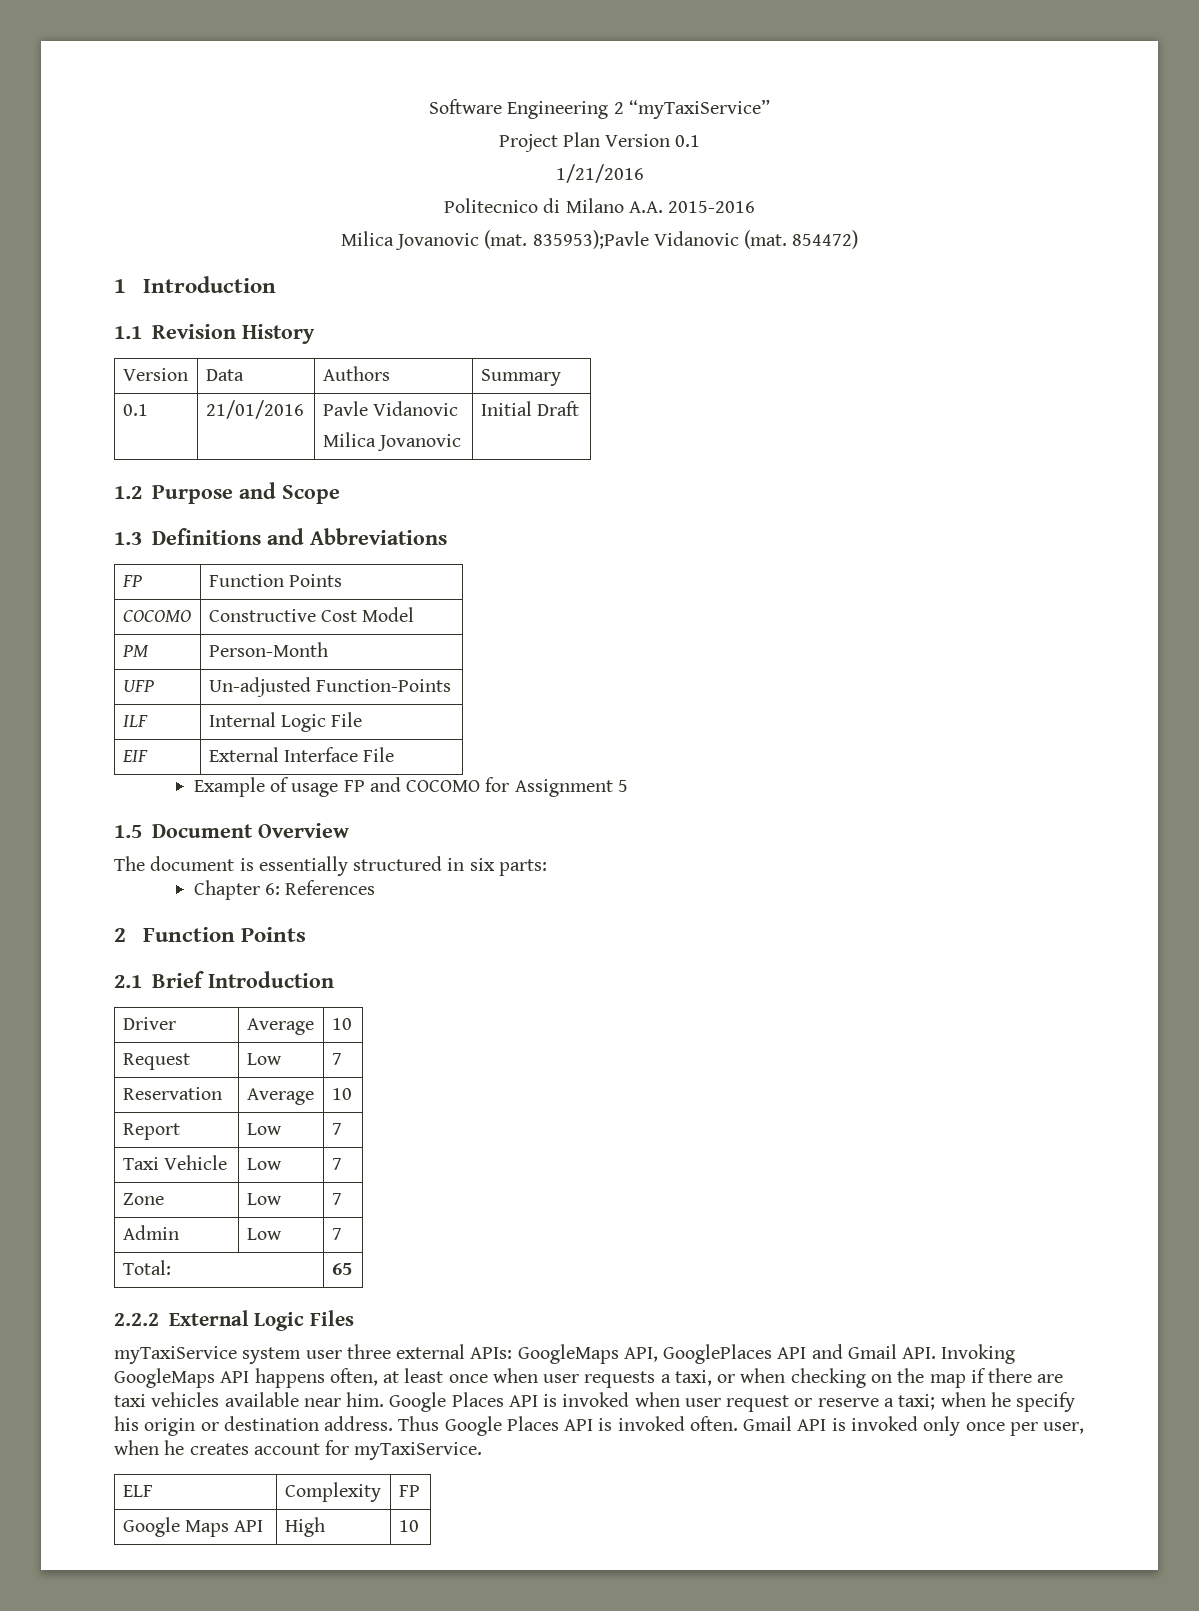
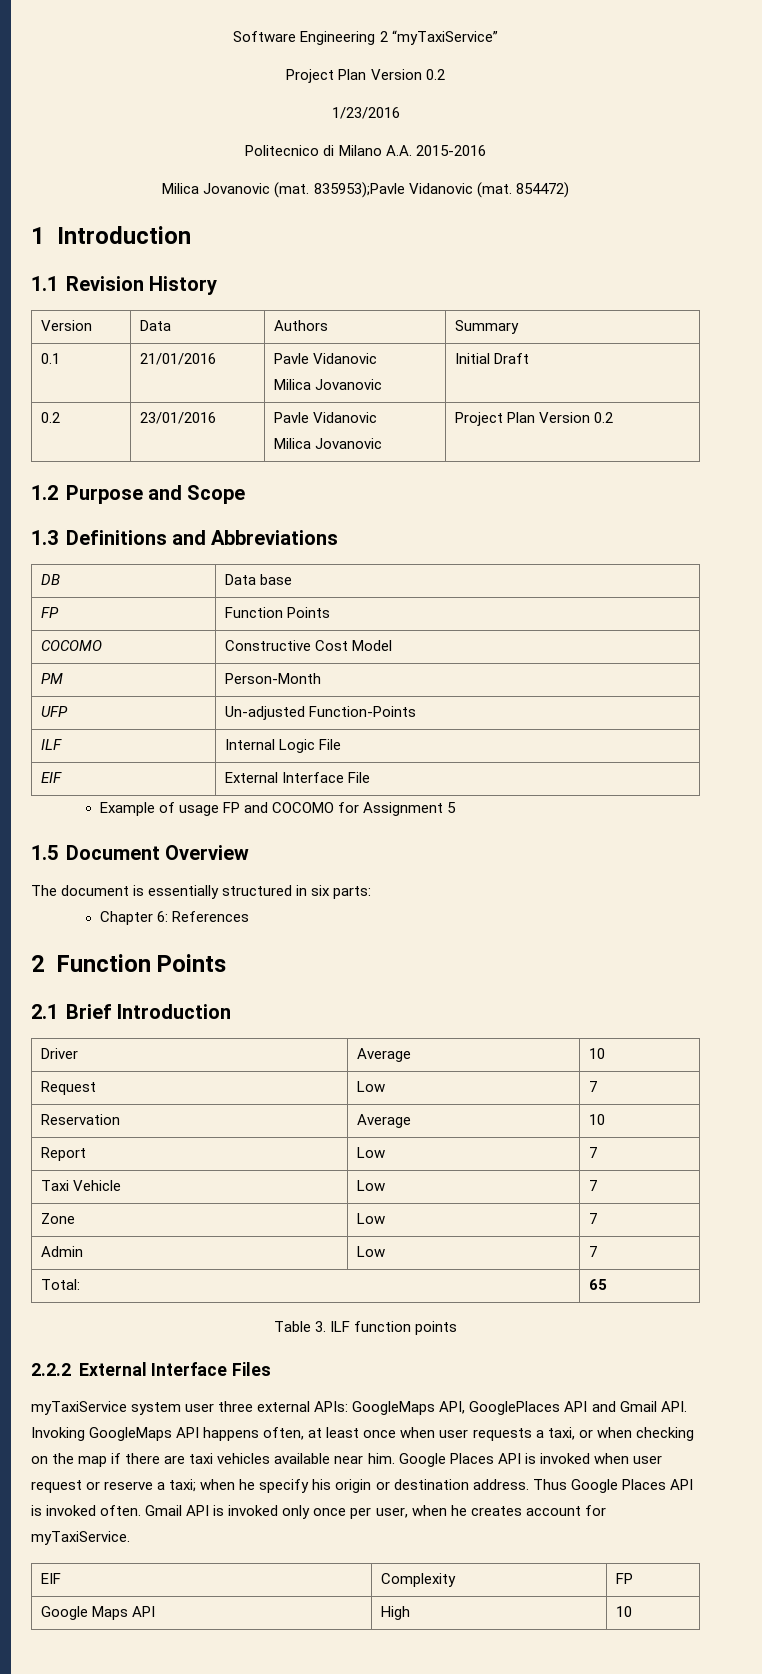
  Software Engineering 2 “myTaxiService”
- Project Plan Version 0.1
- 1/21/2016
+ Project Plan Version 0.2
+ 1/23/2016
+ 0.2 | 23/01/2016 | Pavle Vidanovic
+ Milica Jovanovic | Project Plan Version 0.2
+ DB | Data base
+ Table 3. ILF function points
- 2.2.2 External Logic Files
+ 2.2.2 External Interface Files
- ELF | Complexity | FP
+ EIF | Complexity | FP

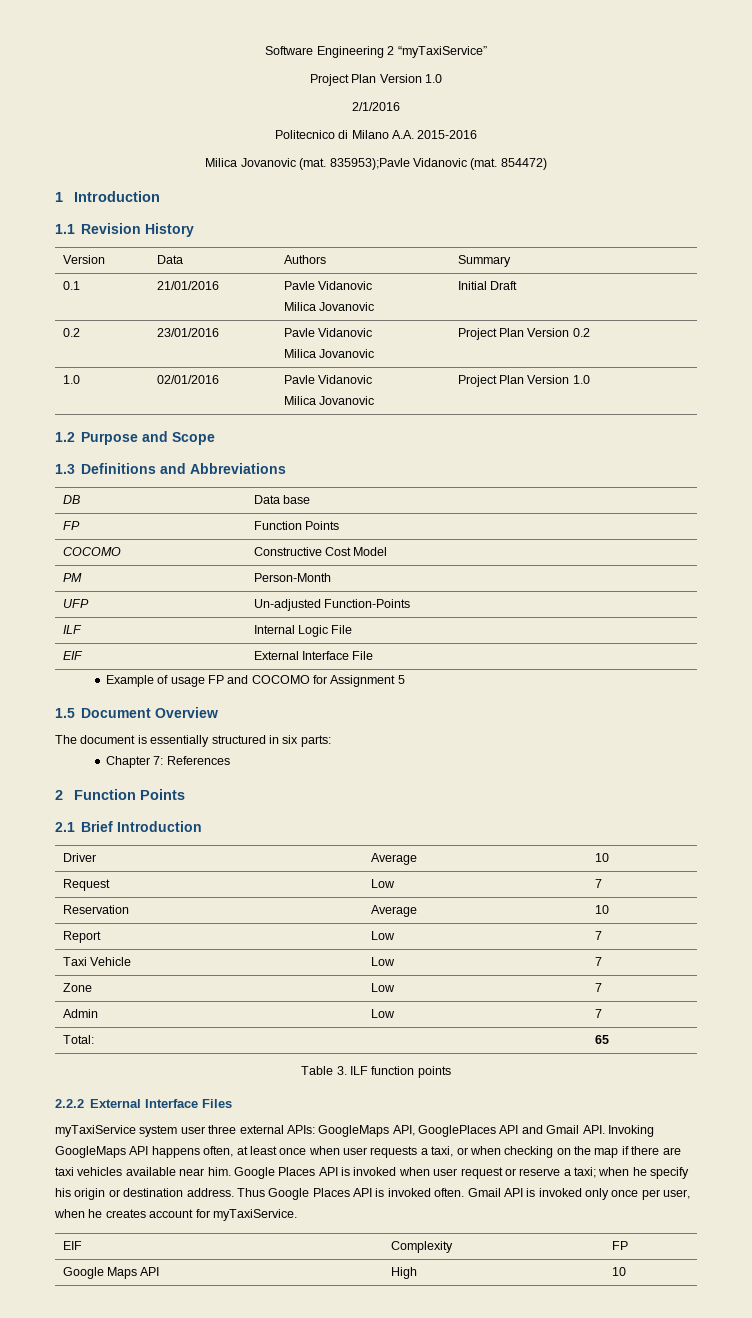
  Software Engineering 2 “myTaxiService”
- Project Plan Version 0.2
- 1/23/2016
+ Project Plan Version 1.0
+ 2/1/2016
+ 1.0 | 02/01/2016 | Pavle Vidanovic
+ Milica Jovanovic | Project Plan Version 1.0
- Chapter 6: References
+ Chapter 7: References

